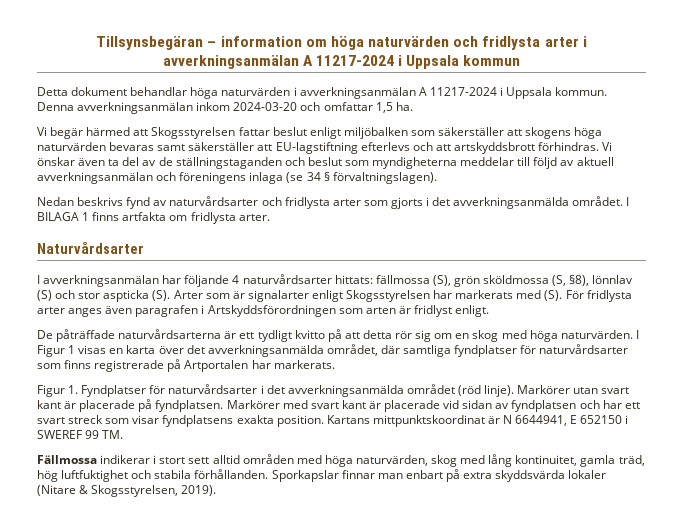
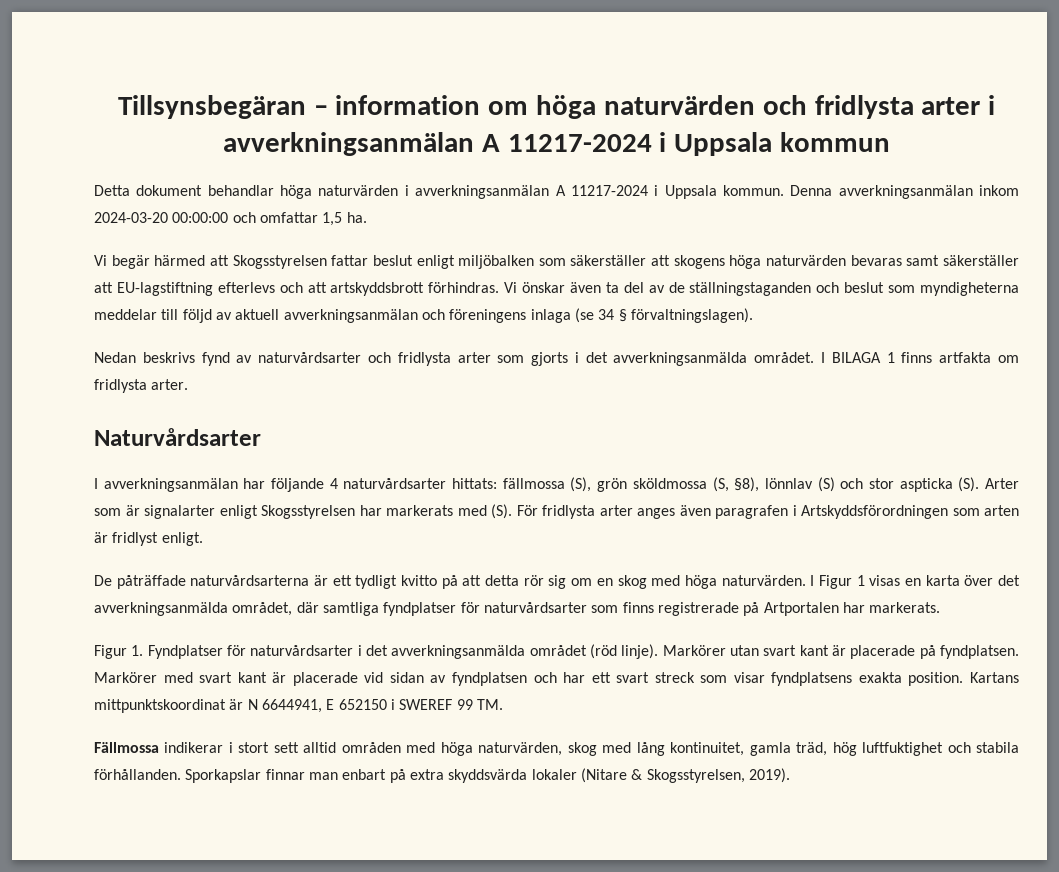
- Denna avverkningsanmälan inkom 2024-03-20 och omfattar 1,5 ha.
+ Denna avverkningsanmälan inkom 2024-03-20 00:00:00 och omfattar 1,5 ha.

